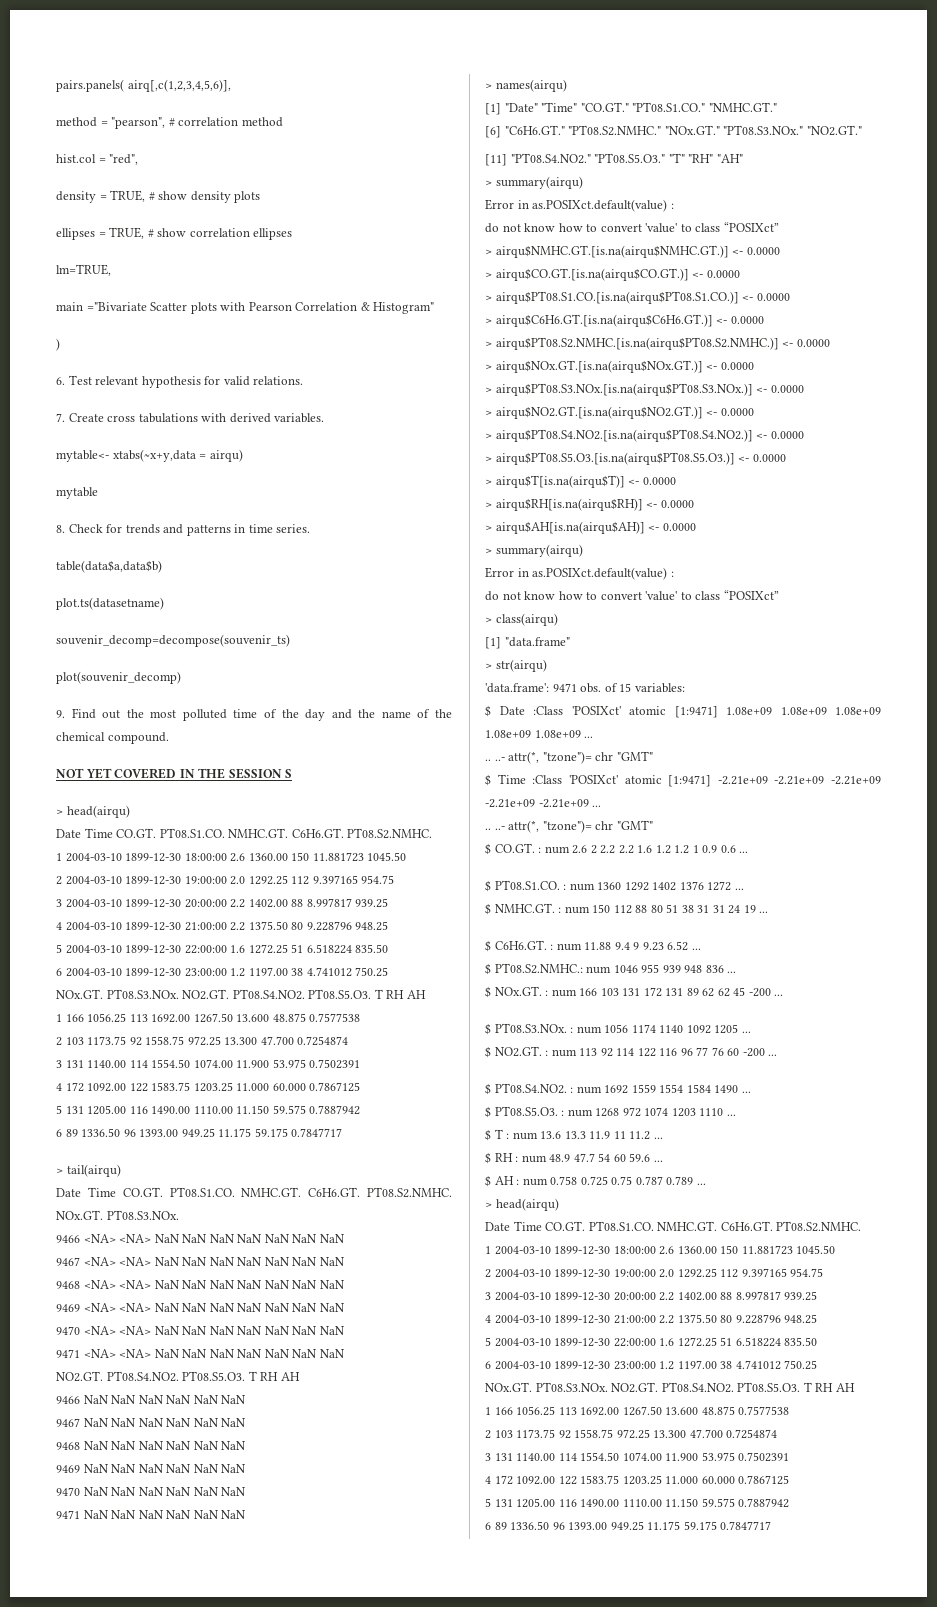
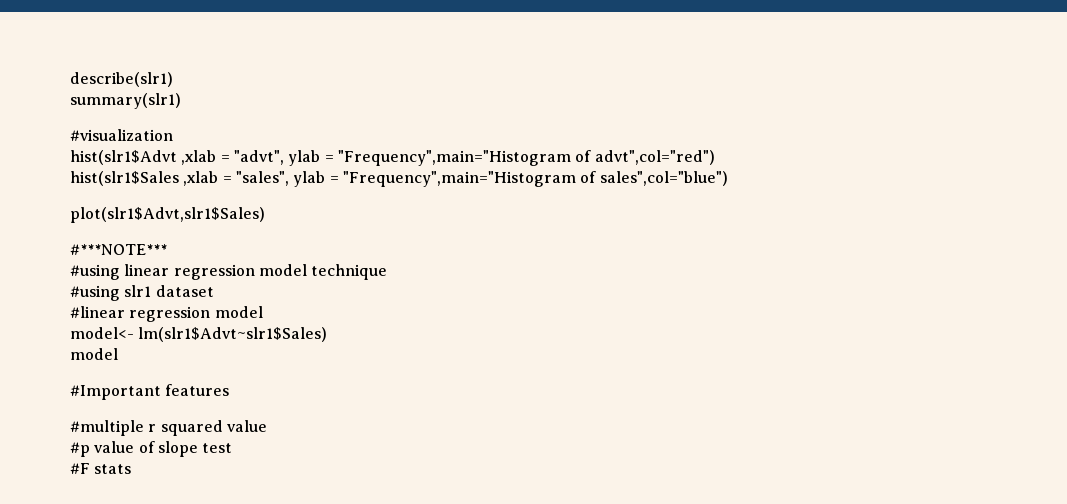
- pairs.panels( airq[,c(1,2,3,4,5,6)],
- method = "pearson", # correlation method
- hist.col = "red",
- density = TRUE, # show density plots
- ellipses = TRUE, # show correlation ellipses
- lm=TRUE,
- main ="Bivariate Scatter plots with Pearson Correlation & Histogram"
- )
- 6. Test relevant hypothesis for valid relations.
- 7. Create cross tabulations with derived variables.
- mytable<- xtabs(~x+y,data = airqu)
- mytable
- 8. Check for trends and patterns in time series.
- table(data$a,data$b)
- plot.ts(datasetname)
- souvenir_decomp=decompose(souvenir_ts)
- plot(souvenir_decomp)
- 9. Find out the most polluted time of the day and the name of the chemical compound.
- NOT YET COVERED IN THE SESSION S
- > head(airqu)
- Date Time CO.GT. PT08.S1.CO. NMHC.GT. C6H6.GT. PT08.S2.NMHC.
- 1 2004-03-10 1899-12-30 18:00:00 2.6 1360.00 150 11.881723 1045.50
- 2 2004-03-10 1899-12-30 19:00:00 2.0 1292.25 112 9.397165 954.75
- 3 2004-03-10 1899-12-30 20:00:00 2.2 1402.00 88 8.997817 939.25
- 4 2004-03-10 1899-12-30 21:00:00 2.2 1375.50 80 9.228796 948.25
- 5 2004-03-10 1899-12-30 22:00:00 1.6 1272.25 51 6.518224 835.50
- 6 2004-03-10 1899-12-30 23:00:00 1.2 1197.00 38 4.741012 750.25
- NOx.GT. PT08.S3.NOx. NO2.GT. PT08.S4.NO2. PT08.S5.O3. T RH AH
- 1 166 1056.25 113 1692.00 1267.50 13.600 48.875 0.7577538
- 2 103 1173.75 92 1558.75 972.25 13.300 47.700 0.7254874
- 3 131 1140.00 114 1554.50 1074.00 11.900 53.975 0.7502391
- 4 172 1092.00 122 1583.75 1203.25 11.000 60.000 0.7867125
- 5 131 1205.00 116 1490.00 1110.00 11.150 59.575 0.7887942
- 6 89 1336.50 96 1393.00 949.25 11.175 59.175 0.7847717
- > tail(airqu)
- Date Time CO.GT. PT08.S1.CO. NMHC.GT. C6H6.GT. PT08.S2.NMHC. NOx.GT. PT08.S3.NOx.
- 9466 <NA> <NA> NaN NaN NaN NaN NaN NaN NaN
- 9467 <NA> <NA> NaN NaN NaN NaN NaN NaN NaN
- 9468 <NA> <NA> NaN NaN NaN NaN NaN NaN NaN
- 9469 <NA> <NA> NaN NaN NaN NaN NaN NaN NaN
- 9470 <NA> <NA> NaN NaN NaN NaN NaN NaN NaN
- 9471 <NA> <NA> NaN NaN NaN NaN NaN NaN NaN
- NO2.GT. PT08.S4.NO2. PT08.S5.O3. T RH AH
- 9466 NaN NaN NaN NaN NaN NaN
- 9467 NaN NaN NaN NaN NaN NaN
- 9468 NaN NaN NaN NaN NaN NaN
- 9469 NaN NaN NaN NaN NaN NaN
- 9470 NaN NaN NaN NaN NaN NaN
- 9471 NaN NaN NaN NaN NaN NaN
- > names(airqu)
- [1] "Date" "Time" "CO.GT." "PT08.S1.CO." "NMHC.GT."
- [6] "C6H6.GT." "PT08.S2.NMHC." "NOx.GT." "PT08.S3.NOx." "NO2.GT."
- [11] "PT08.S4.NO2." "PT08.S5.O3." "T" "RH" "AH"
- > summary(airqu)
- Error in as.POSIXct.default(value) :
- do not know how to convert 'value' to class “POSIXct”
- > airqu$NMHC.GT.[is.na(airqu$NMHC.GT.)] <- 0.0000
- > airqu$CO.GT.[is.na(airqu$CO.GT.)] <- 0.0000
- > airqu$PT08.S1.CO.[is.na(airqu$PT08.S1.CO.)] <- 0.0000
- > airqu$C6H6.GT.[is.na(airqu$C6H6.GT.)] <- 0.0000
- > airqu$PT08.S2.NMHC.[is.na(airqu$PT08.S2.NMHC.)] <- 0.0000
- > airqu$NOx.GT.[is.na(airqu$NOx.GT.)] <- 0.0000
- > airqu$PT08.S3.NOx.[is.na(airqu$PT08.S3.NOx.)] <- 0.0000
- > airqu$NO2.GT.[is.na(airqu$NO2.GT.)] <- 0.0000
- > airqu$PT08.S4.NO2.[is.na(airqu$PT08.S4.NO2.)] <- 0.0000
- > airqu$PT08.S5.O3.[is.na(airqu$PT08.S5.O3.)] <- 0.0000
- > airqu$T[is.na(airqu$T)] <- 0.0000
- > airqu$RH[is.na(airqu$RH)] <- 0.0000
- > airqu$AH[is.na(airqu$AH)] <- 0.0000
- > summary(airqu)
- Error in as.POSIXct.default(value) :
- do not know how to convert 'value' to class “POSIXct”
- > class(airqu)
- [1] "data.frame"
- > str(airqu)
- 'data.frame': 9471 obs. of 15 variables:
- $ Date :Class 'POSIXct' atomic [1:9471] 1.08e+09 1.08e+09 1.08e+09 1.08e+09 1.08e+09 ...
- .. ..- attr(*, "tzone")= chr "GMT"
- $ Time :Class 'POSIXct' atomic [1:9471] -2.21e+09 -2.21e+09 -2.21e+09 -2.21e+09 -2.21e+09 ...
- .. ..- attr(*, "tzone")= chr "GMT"
- $ CO.GT. : num 2.6 2 2.2 2.2 1.6 1.2 1.2 1 0.9 0.6 ...
- $ PT08.S1.CO. : num 1360 1292 1402 1376 1272 ...
- $ NMHC.GT. : num 150 112 88 80 51 38 31 31 24 19 ...
- $ C6H6.GT. : num 11.88 9.4 9 9.23 6.52 ...
- $ PT08.S2.NMHC.: num 1046 955 939 948 836 ...
- $ NOx.GT. : num 166 103 131 172 131 89 62 62 45 -200 ...
- $ PT08.S3.NOx. : num 1056 1174 1140 1092 1205 ...
- $ NO2.GT. : num 113 92 114 122 116 96 77 76 60 -200 ...
- $ PT08.S4.NO2. : num 1692 1559 1554 1584 1490 ...
- $ PT08.S5.O3. : num 1268 972 1074 1203 1110 ...
- $ T : num 13.6 13.3 11.9 11 11.2 ...
- $ RH : num 48.9 47.7 54 60 59.6 ...
- $ AH : num 0.758 0.725 0.75 0.787 0.789 ...
- > head(airqu)
- Date Time CO.GT. PT08.S1.CO. NMHC.GT. C6H6.GT. PT08.S2.NMHC.
- 1 2004-03-10 1899-12-30 18:00:00 2.6 1360.00 150 11.881723 1045.50
- 2 2004-03-10 1899-12-30 19:00:00 2.0 1292.25 112 9.397165 954.75
- 3 2004-03-10 1899-12-30 20:00:00 2.2 1402.00 88 8.997817 939.25
- 4 2004-03-10 1899-12-30 21:00:00 2.2 1375.50 80 9.228796 948.25
- 5 2004-03-10 1899-12-30 22:00:00 1.6 1272.25 51 6.518224 835.50
- 6 2004-03-10 1899-12-30 23:00:00 1.2 1197.00 38 4.741012 750.25
- NOx.GT. PT08.S3.NOx. NO2.GT. PT08.S4.NO2. PT08.S5.O3. T RH AH
- 1 166 1056.25 113 1692.00 1267.50 13.600 48.875 0.7577538
- 2 103 1173.75 92 1558.75 972.25 13.300 47.700 0.7254874
- 3 131 1140.00 114 1554.50 1074.00 11.900 53.975 0.7502391
- 4 172 1092.00 122 1583.75 1203.25 11.000 60.000 0.7867125
- 5 131 1205.00 116 1490.00 1110.00 11.150 59.575 0.7887942
- 6 89 1336.50 96 1393.00 949.25 11.175 59.175 0.7847717
+ describe(slr1)
+ summary(slr1)
+ #visualization
+ hist(slr1$Advt ,xlab = "advt", ylab = "Frequency",main="Histogram of advt",col="red")
+ hist(slr1$Sales ,xlab = "sales", ylab = "Frequency",main="Histogram of sales",col="blue")
+ plot(slr1$Advt,slr1$Sales)
+ #***NOTE***
+ #using linear regression model technique
+ #using slr1 dataset
+ #linear regression model
+ model<- lm(slr1$Advt~slr1$Sales)
+ model
+ #Important features
+ #multiple r squared value
+ #p value of slope test
+ #F stats

